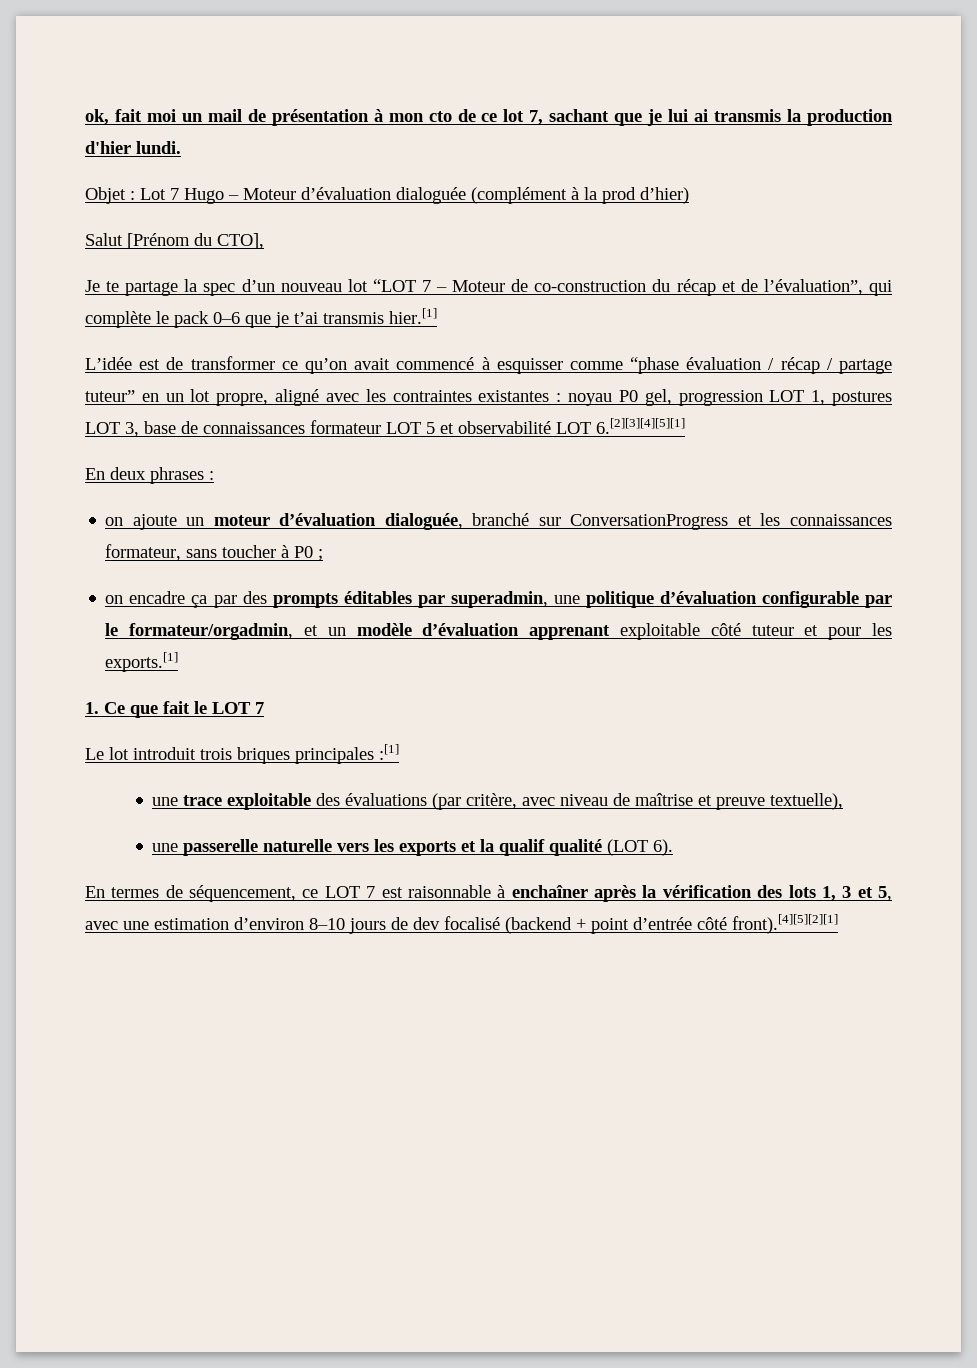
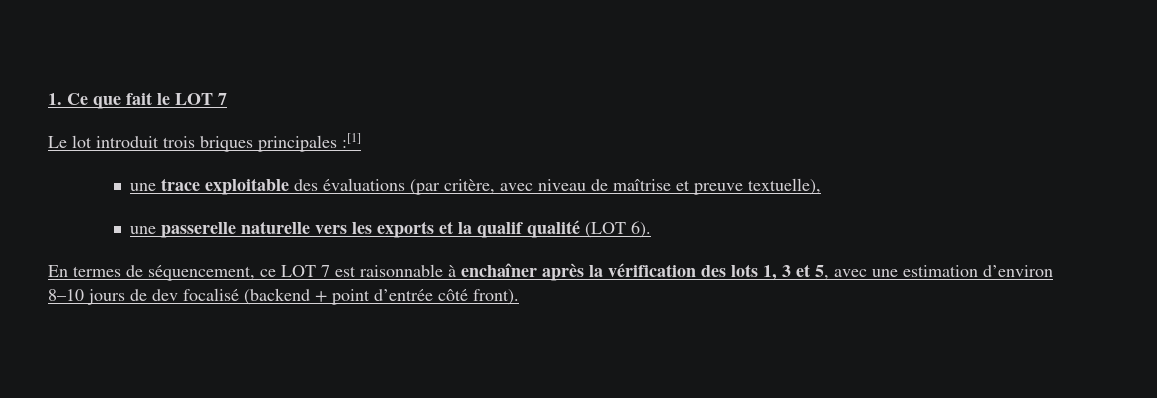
- ok, fait moi un mail de présentation à mon cto de ce lot 7, sachant que je lui ai transmis la production d'hier lundi.
- Objet : Lot 7 Hugo – Moteur d’évaluation dialoguée (complément à la prod d’hier)
- Salut [Prénom du CTO],
- Je te partage la spec d’un nouveau lot “LOT 7 – Moteur de co‑construction du récap et de l’évaluation”, qui complète le pack 0–6 que je t’ai transmis hier.[1]
- L’idée est de transformer ce qu’on avait commencé à esquisser comme “phase évaluation / récap / partage tuteur” en un lot propre, aligné avec les contraintes existantes : noyau P0 gel, progression LOT 1, postures LOT 3, base de connaissances formateur LOT 5 et observabilité LOT 6.[2][3][4][5][1]
- En deux phrases :
- on ajoute un moteur d’évaluation dialoguée, branché sur ConversationProgress et les connaissances formateur, sans toucher à P0 ;
- on encadre ça par des prompts éditables par superadmin, une politique d’évaluation configurable par le formateur/orgadmin, et un modèle d’évaluation apprenant exploitable côté tuteur et pour les exports.[1]
- En termes de séquencement, ce LOT 7 est raisonnable à enchaîner après la vérification des lots 1, 3 et 5, avec une estimation d’environ 8–10 jours de dev focalisé (backend + point d’entrée côté front).[4][5][2][1]
+ En termes de séquencement, ce LOT 7 est raisonnable à enchaîner après la vérification des lots 1, 3 et 5, avec une estimation d’environ 8–10 jours de dev focalisé (backend + point d’entrée côté front).

